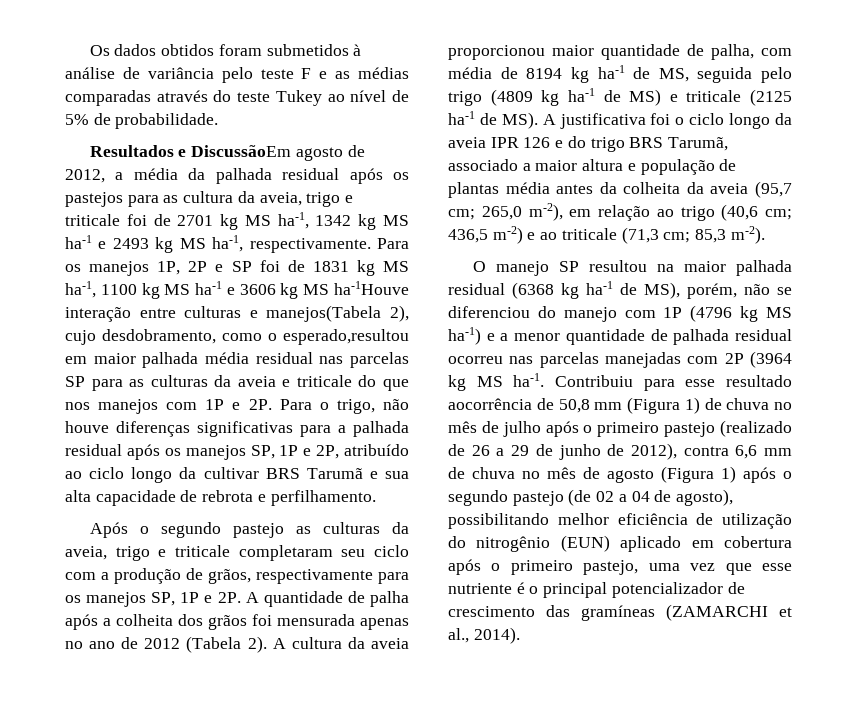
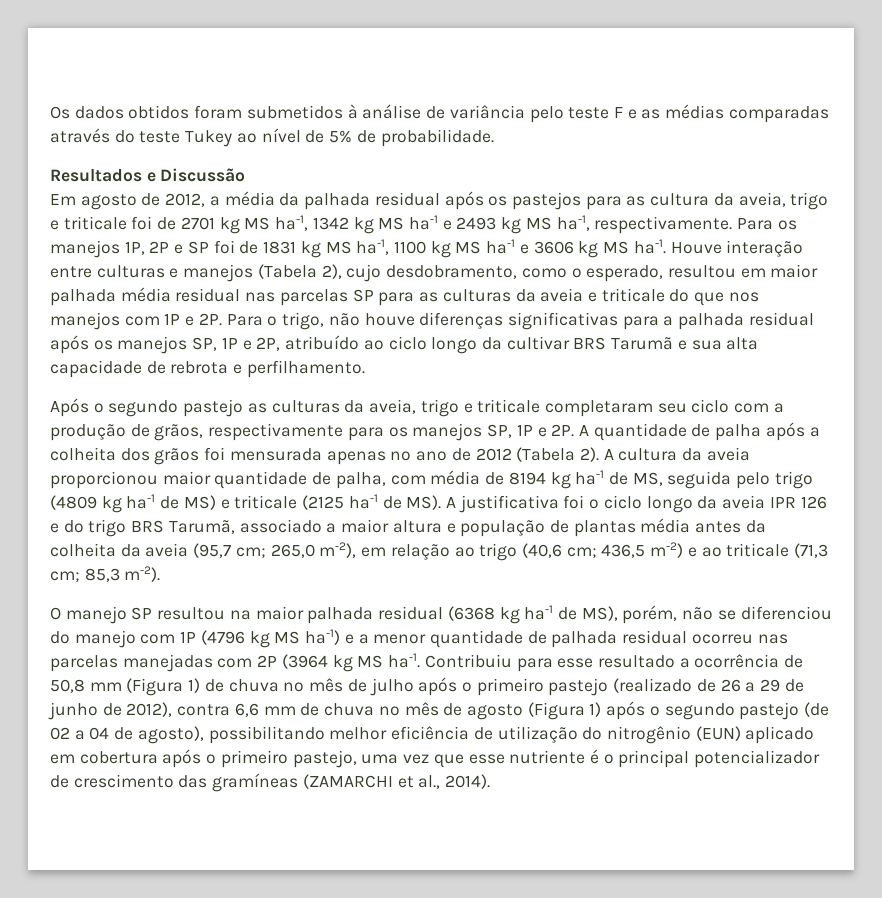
- Resultados e DiscussãoEm agosto de 2012, a média da palhada residual após os pastejos para as cultura da aveia, trigo e triticale foi de 2701 kg MS ha-1, 1342 kg MS ha-1 e 2493 kg MS ha-1, respectivamente.
+ Resultados e Discussão
+ Em agosto de 2012, a média da palhada residual após os pastejos para as cultura da aveia, trigo e triticale foi de 2701 kg MS ha-1, 1342 kg MS ha-1 e 2493 kg MS ha-1, respectivamente.
- Para os manejos 1P, 2P e SP foi de 1831 kg MS ha-1, 1100 kg MS ha-1 e 3606 kg MS ha-1Houve interação entre culturas e manejos(Tabela 2), cujo desdobramento, como o esperado,resultou em maior palhada média residual nas parcelas SP para as culturas da aveia e triticale do que nos manejos com 1P e 2P.
+ Para os manejos 1P, 2P e SP foi de 1831 kg MS ha-1, 1100 kg MS ha-1 e 3606 kg MS ha-1. Houve interação entre culturas e manejos (Tabela 2), cujo desdobramento, como o esperado, resultou em maior palhada média residual nas parcelas SP para as culturas da aveia e triticale do que nos manejos com 1P e 2P.
- Contribuiu para esse resultado aocorrência de 50,8 mm (Figura 1) de chuva no mês de julho após o primeiro pastejo (realizado de 26 a 29 de junho de 2012), contra 6,6 mm de chuva no mês de agosto (Figura 1) após o segundo pastejo (de 02 a 04 de agosto), possibilitando melhor eficiência de utilização do nitrogênio (EUN) aplicado em cobertura após o primeiro pastejo, uma vez que esse nutriente é o principal potencializador de crescimento das gramíneas (ZAMARCHI et al., 2014).
+ Contribuiu para esse resultado a ocorrência de 50,8 mm (Figura 1) de chuva no mês de julho após o primeiro pastejo (realizado de 26 a 29 de junho de 2012), contra 6,6 mm de chuva no mês de agosto (Figura 1) após o segundo pastejo (de 02 a 04 de agosto), possibilitando melhor eficiência de utilização do nitrogênio (EUN) aplicado em cobertura após o primeiro pastejo, uma vez que esse nutriente é o principal potencializador de crescimento das gramíneas (ZAMARCHI et al., 2014).

